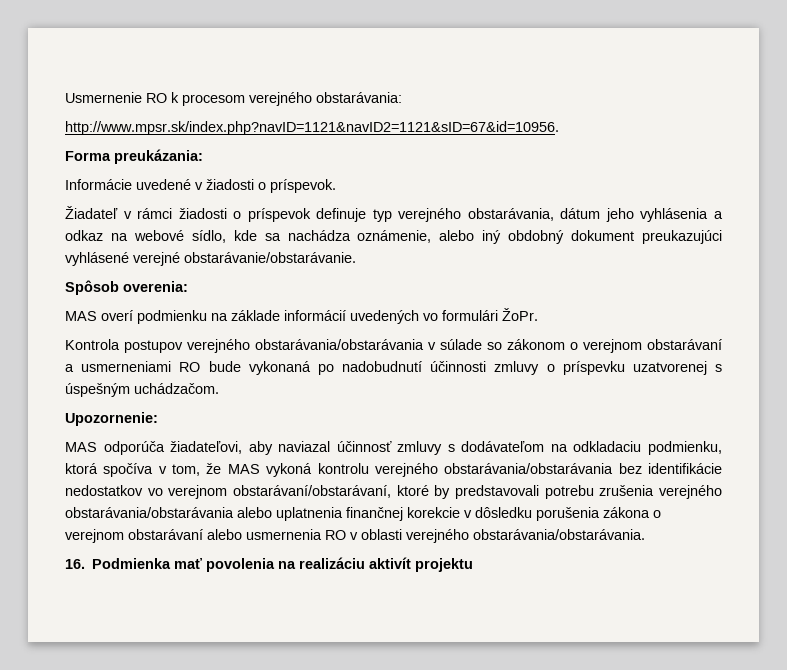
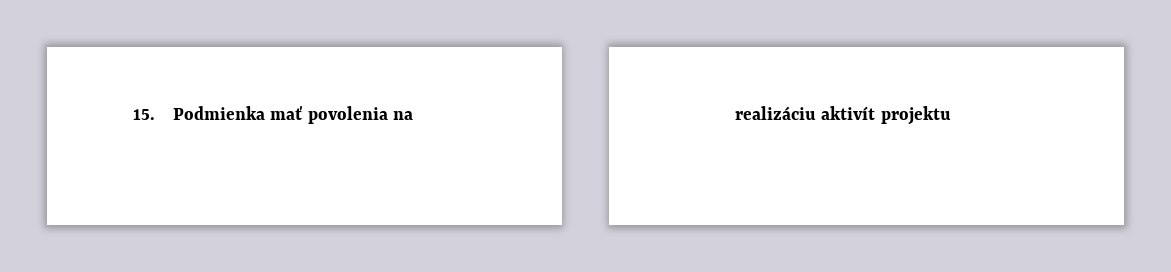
- Usmernenie RO k procesom verejného obstarávania:
- http://www.mpsr.sk/index.php?navID=1121&navID2=1121&sID=67&id=10956.
- Forma preukázania:
- Informácie uvedené v žiadosti o príspevok.
- Žiadateľ v rámci žiadosti o príspevok definuje typ verejného obstarávania, dátum jeho vyhlásenia a odkaz na webové sídlo, kde sa nachádza oznámenie, alebo iný obdobný dokument preukazujúci vyhlásené verejné obstarávanie/obstarávanie.
- Spôsob overenia:
- MAS overí podmienku na základe informácií uvedených vo formulári ŽoPr.
- Kontrola postupov verejného obstarávania/obstarávania v súlade so zákonom o verejnom obstarávaní a usmerneniami RO bude vykonaná po nadobudnutí účinnosti zmluvy o príspevku uzatvorenej s úspešným uchádzačom.
- Upozornenie:
- MAS odporúča žiadateľovi, aby naviazal účinnosť zmluvy s dodávateľom na odkladaciu podmienku, ktorá spočíva v tom, že MAS vykoná kontrolu verejného obstarávania/obstarávania bez identifikácie nedostatkov vo verejnom obstarávaní/obstarávaní, ktoré by predstavovali potrebu zrušenia verejného obstarávania/obstarávania alebo uplatnenia finančnej korekcie v dôsledku porušenia zákona o verejnom obstarávaní alebo usmernenia RO v oblasti verejného obstarávania/obstarávania.
- 16. Podmienka mať povolenia na realizáciu aktivít projektu
+ 15. Podmienka mať povolenia na realizáciu aktivít projektu

